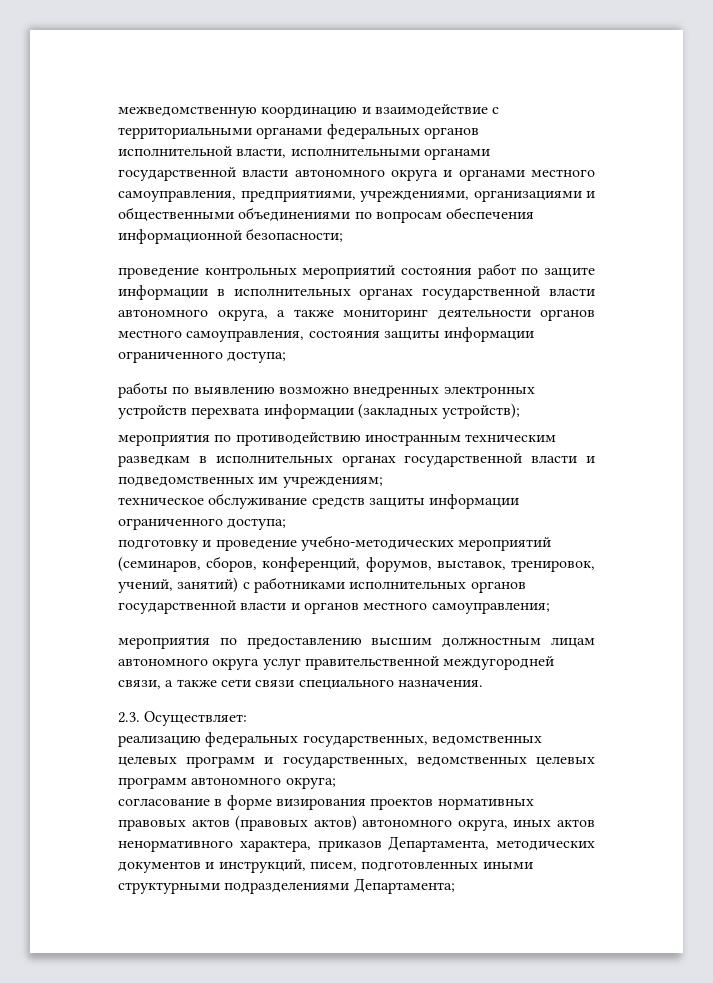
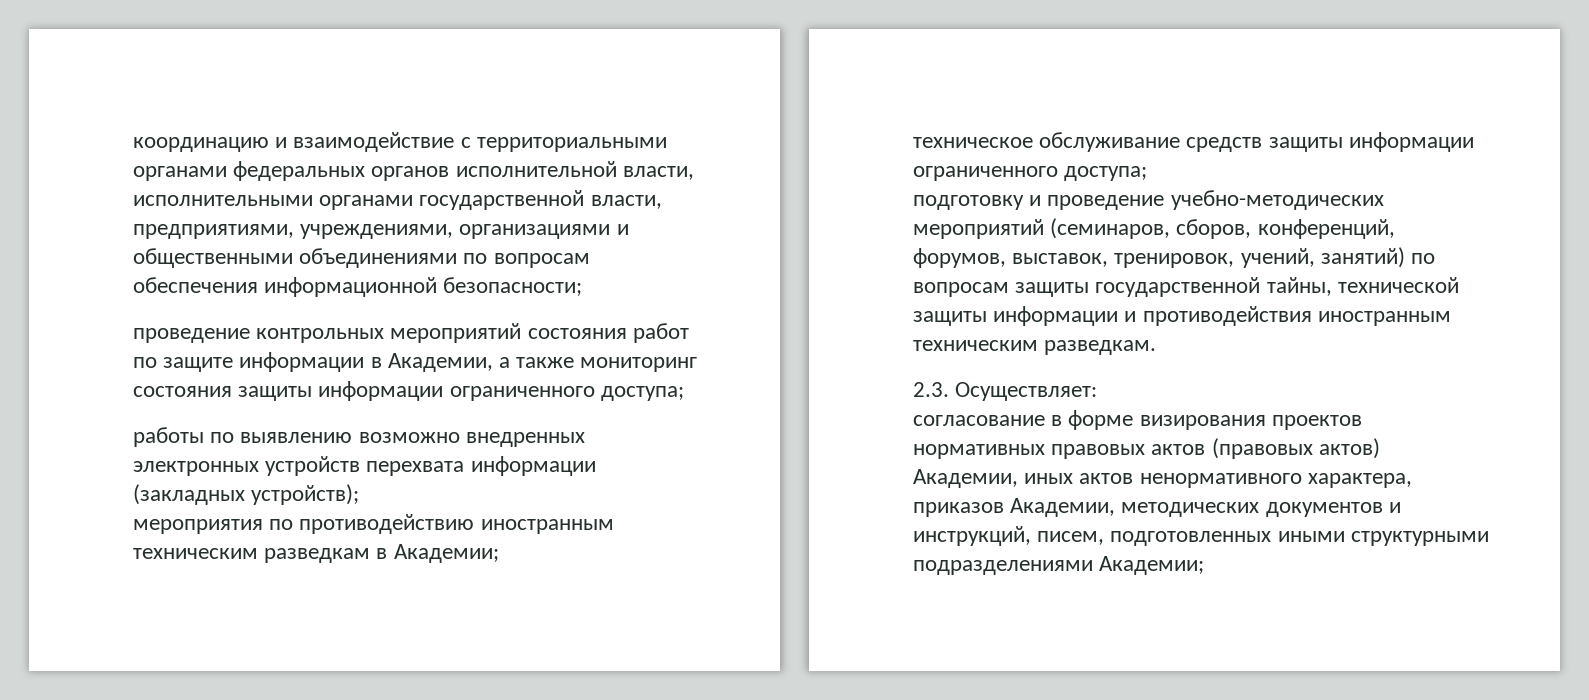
- межведомственную координацию и взаимодействие с территориальными органами федеральных органов исполнительной власти, исполнительными органами государственной власти автономного округа и органами местного самоуправления, предприятиями, учреждениями, организациями и общественными объединениями по вопросам обеспечения информационной безопасности;
+ координацию и взаимодействие с территориальными органами федеральных органов исполнительной власти, исполнительными органами государственной власти, предприятиями, учреждениями, организациями и общественными объединениями по вопросам обеспечения информационной безопасности;
- проведение контрольных мероприятий состояния работ по защите информации в исполнительных органах государственной власти автономного округа, а также мониторинг деятельности органов местного самоуправления, состояния защиты информации ограниченного доступа;
+ проведение контрольных мероприятий состояния работ по защите информации в Академии, а также мониторинг состояния защиты информации ограниченного доступа;
- мероприятия по противодействию иностранным техническим разведкам в исполнительных органах государственной власти и подведомственных им учреждениям;
+ мероприятия по противодействию иностранным техническим разведкам в Академии;
- подготовку и проведение учебно-методических мероприятий (семинаров, сборов, конференций, форумов, выставок, тренировок, учений, занятий) с работниками исполнительных органов государственной власти и органов местного самоуправления;
- мероприятия по предоставлению высшим должностным лицам автономного округа услуг правительственной междугородней связи, а также сети связи специального назначения.
+ подготовку и проведение учебно-методических мероприятий (семинаров, сборов, конференций, форумов, выставок, тренировок, учений, занятий) по вопросам защиты государственной тайны, технической защиты информации и противодействия иностранным техническим разведкам.
  2.3. Осуществляет:
- реализацию федеральных государственных, ведомственных целевых программ и государственных, ведомственных целевых программ автономного округа;
- согласование в форме визирования проектов нормативных правовых актов (правовых актов) автономного округа, иных актов ненормативного характера, приказов Департамента, методических документов и инструкций, писем, подготовленных иными структурными подразделениями Департамента;
+ согласование в форме визирования проектов нормативных правовых актов (правовых актов) Академии, иных актов ненормативного характера, приказов Академии, методических документов и инструкций, писем, подготовленных иными структурными подразделениями Академии;

